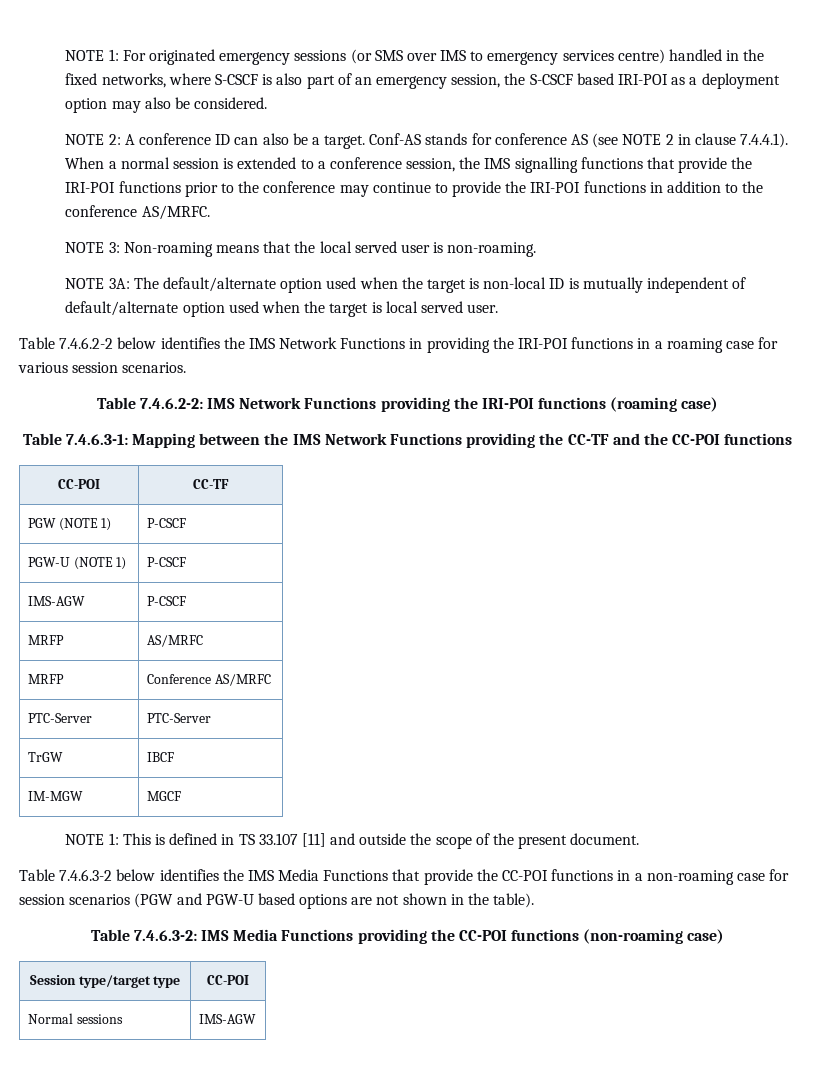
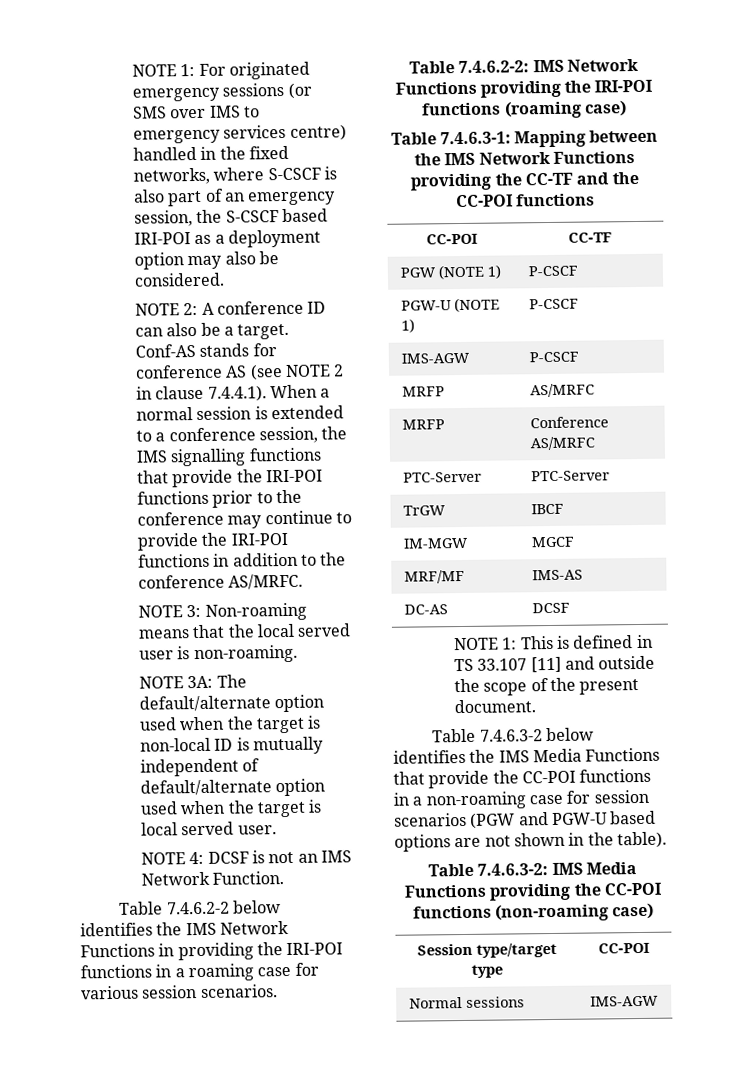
+ NOTE 4: DCSF is not an IMS Network Function.
+ MRF/MF | IMS-AS
+ DC-AS | DCSF

